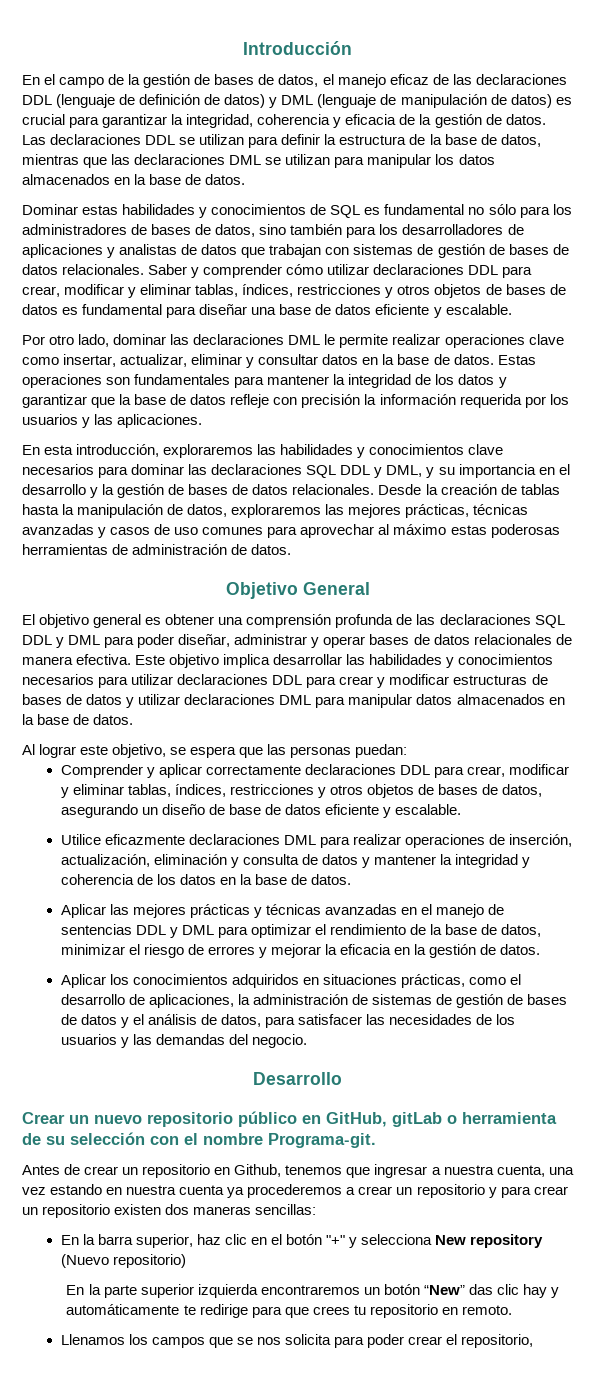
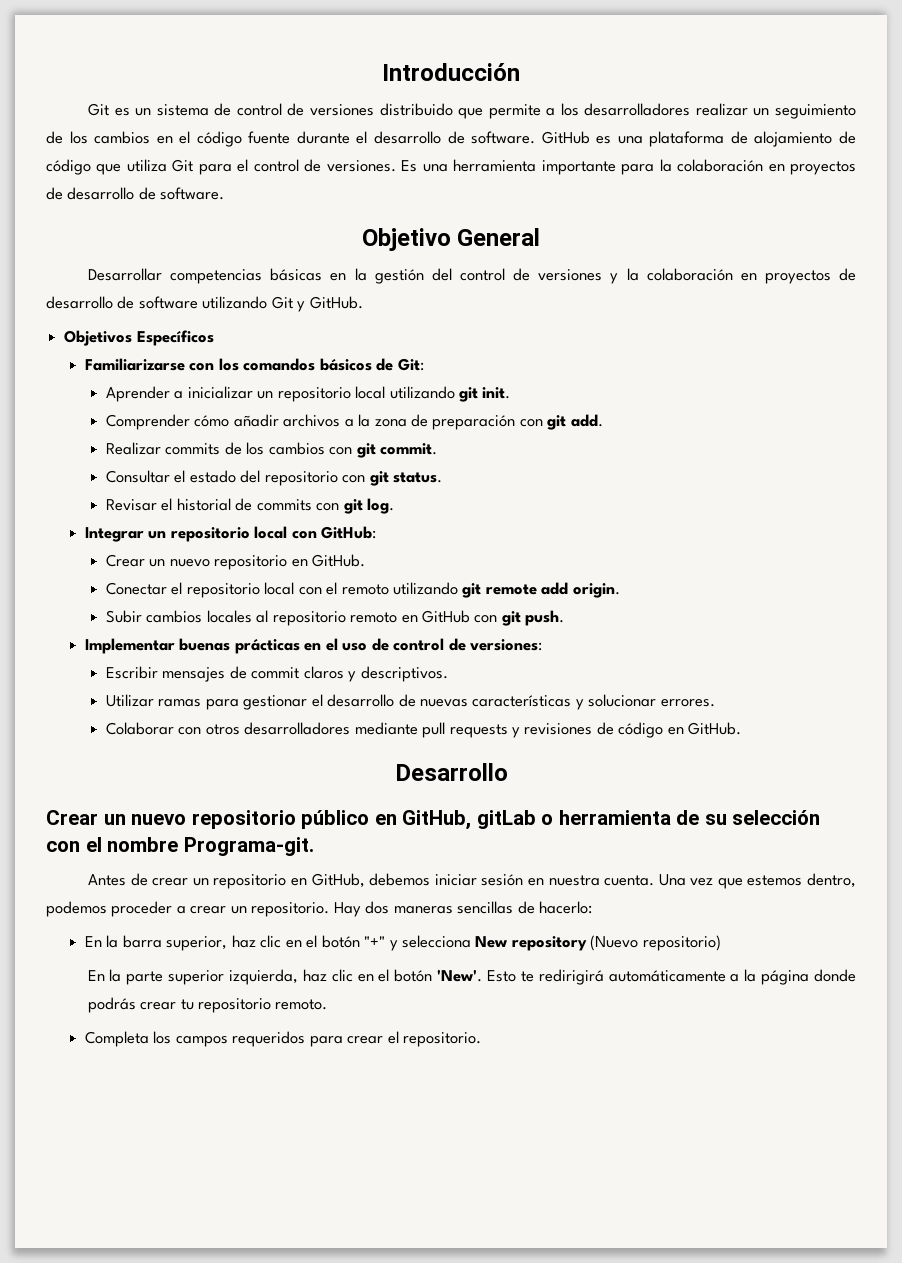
- En el campo de la gestión de bases de datos, el manejo eficaz de las declaraciones DDL (lenguaje de definición de datos) y DML (lenguaje de manipulación de datos) es crucial para garantizar la integridad, coherencia y eficacia de la gestión de datos. Las declaraciones DDL se utilizan para definir la estructura de la base de datos, mientras que las declaraciones DML se utilizan para manipular los datos almacenados en la base de datos.
- Dominar estas habilidades y conocimientos de SQL es fundamental no sólo para los administradores de bases de datos, sino también para los desarrolladores de aplicaciones y analistas de datos que trabajan con sistemas de gestión de bases de datos relacionales. Saber y comprender cómo utilizar declaraciones DDL para crear, modificar y eliminar tablas, índices, restricciones y otros objetos de bases de datos es fundamental para diseñar una base de datos eficiente y escalable.
- Por otro lado, dominar las declaraciones DML le permite realizar operaciones clave como insertar, actualizar, eliminar y consultar datos en la base de datos. Estas operaciones son fundamentales para mantener la integridad de los datos y garantizar que la base de datos refleje con precisión la información requerida por los usuarios y las aplicaciones.
- En esta introducción, exploraremos las habilidades y conocimientos clave necesarios para dominar las declaraciones SQL DDL y DML, y su importancia en el desarrollo y la gestión de bases de datos relacionales. Desde la creación de tablas hasta la manipulación de datos, exploraremos las mejores prácticas, técnicas avanzadas y casos de uso comunes para aprovechar al máximo estas poderosas herramientas de administración de datos.
+ Git es un sistema de control de versiones distribuido que permite a los desarrolladores realizar un seguimiento de los cambios en el código fuente durante el desarrollo de software. GitHub es una plataforma de alojamiento de código que utiliza Git para el control de versiones. Es una herramienta importante para la colaboración en proyectos de desarrollo de software.
  Objetivo General
- El objetivo general es obtener una comprensión profunda de las declaraciones SQL DDL y DML para poder diseñar, administrar y operar bases de datos relacionales de manera efectiva. Este objetivo implica desarrollar las habilidades y conocimientos necesarios para utilizar declaraciones DDL para crear y modificar estructuras de bases de datos y utilizar declaraciones DML para manipular datos almacenados en la base de datos.
- Al lograr este objetivo, se espera que las personas puedan:
- Comprender y aplicar correctamente declaraciones DDL para crear, modificar y eliminar tablas, índices, restricciones y otros objetos de bases de datos, asegurando un diseño de base de datos eficiente y escalable.
- Utilice eficazmente declaraciones DML para realizar operaciones de inserción, actualización, eliminación y consulta de datos y mantener la integridad y coherencia de los datos en la base de datos.
- Aplicar las mejores prácticas y técnicas avanzadas en el manejo de sentencias DDL y DML para optimizar el rendimiento de la base de datos, minimizar el riesgo de errores y mejorar la eficacia en la gestión de datos.
- Aplicar los conocimientos adquiridos en situaciones prácticas, como el desarrollo de aplicaciones, la administración de sistemas de gestión de bases de datos y el análisis de datos, para satisfacer las necesidades de los usuarios y las demandas del negocio.
+ Desarrollar competencias básicas en la gestión del control de versiones y la colaboración en proyectos de desarrollo de software utilizando Git y GitHub.
+ Objetivos Específicos
+ Familiarizarse con los comandos básicos de Git:
+ Aprender a inicializar un repositorio local utilizando git init.
+ Comprender cómo añadir archivos a la zona de preparación con git add.
+ Realizar commits de los cambios con git commit.
+ Consultar el estado del repositorio con git status.
+ Revisar el historial de commits con git log.
+ Integrar un repositorio local con GitHub:
+ Crear un nuevo repositorio en GitHub.
+ Conectar el repositorio local con el remoto utilizando git remote add origin.
+ Subir cambios locales al repositorio remoto en GitHub con git push.
+ Implementar buenas prácticas en el uso de control de versiones:
+ Escribir mensajes de commit claros y descriptivos.
+ Utilizar ramas para gestionar el desarrollo de nuevas características y solucionar errores.
+ Colaborar con otros desarrolladores mediante pull requests y revisiones de código en GitHub.
- Antes de crear un repositorio en Github, tenemos que ingresar a nuestra cuenta, una vez estando en nuestra cuenta ya procederemos a crear un repositorio y para crear un repositorio existen dos maneras sencillas:
+ Antes de crear un repositorio en GitHub, debemos iniciar sesión en nuestra cuenta. Una vez que estemos dentro, podemos proceder a crear un repositorio. Hay dos maneras sencillas de hacerlo:
- En la parte superior izquierda encontraremos un botón “New” das clic hay y automáticamente te redirige para que crees tu repositorio en remoto.
+ En la parte superior izquierda, haz clic en el botón 'New'. Esto te redirigirá automáticamente a la página donde podrás crear tu repositorio remoto.
- Llenamos los campos que se nos solicita para poder crear el repositorio,
+ Completa los campos requeridos para crear el repositorio.

